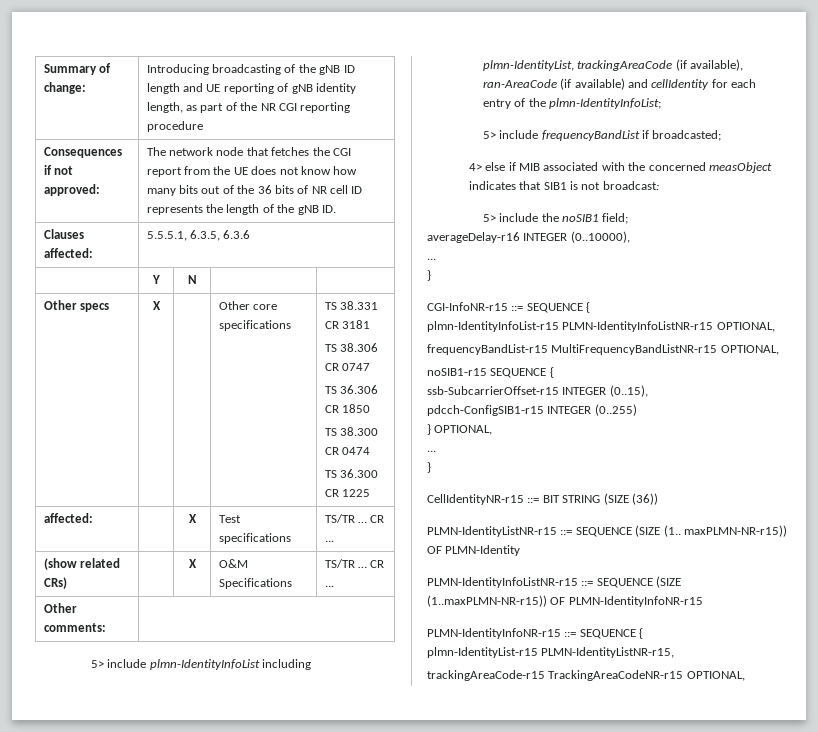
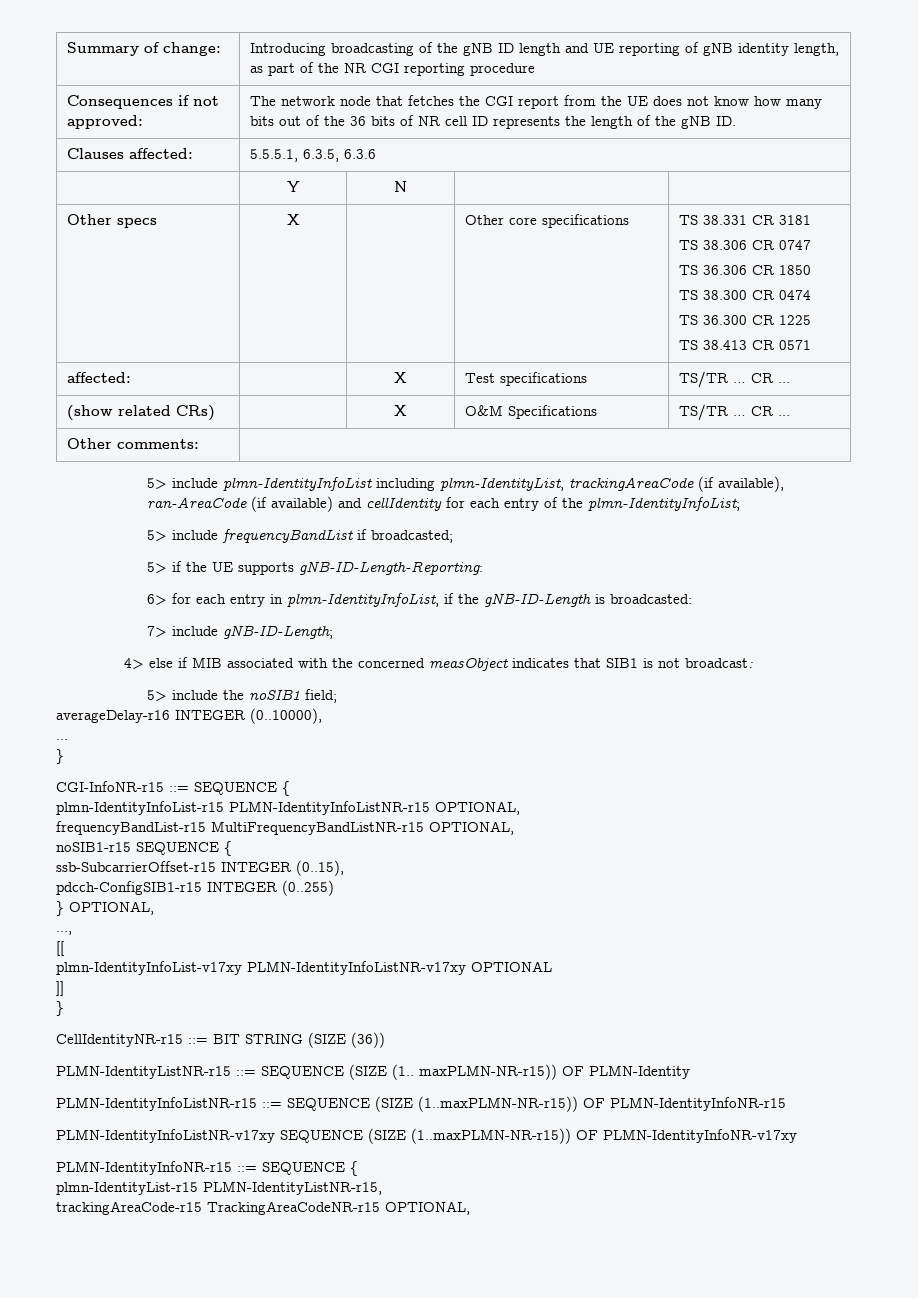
  Other specs | X | | Other core specifications | TS 38.331 CR 3181
  TS 38.306 CR 0747
  TS 36.306 CR 1850
  TS 38.300 CR 0474
  TS 36.300 CR 1225
+ TS 38.413 CR 0571
+ 5> if the UE supports gNB-ID-Length-Reporting:
+ 6> for each entry in plmn-IdentityInfoList, if the gNB-ID-Length is broadcasted:
+ 7> include gNB-ID-Length;
  } OPTIONAL,
- ...
+ ...,
+ [[
+ plmn-IdentityInfoList-v17xy PLMN-IdentityInfoListNR-v17xy OPTIONAL
+ ]]
+ PLMN-IdentityInfoListNR-v17xy SEQUENCE (SIZE (1..maxPLMN-NR-r15)) OF PLMN-IdentityInfoNR-v17xy

